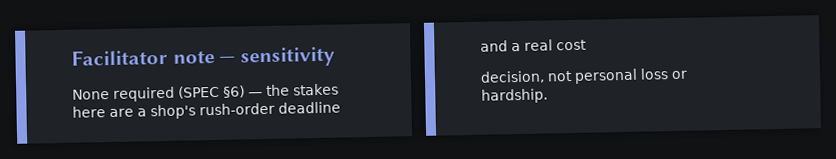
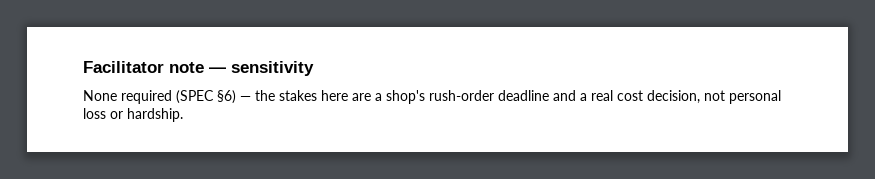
- None required (SPEC §6) — the stakes here are a shop's rush-order deadline and a real cost
- decision, not personal loss or hardship.
+ None required (SPEC §6) — the stakes here are a shop's rush-order deadline and a real cost decision, not personal loss or hardship.

